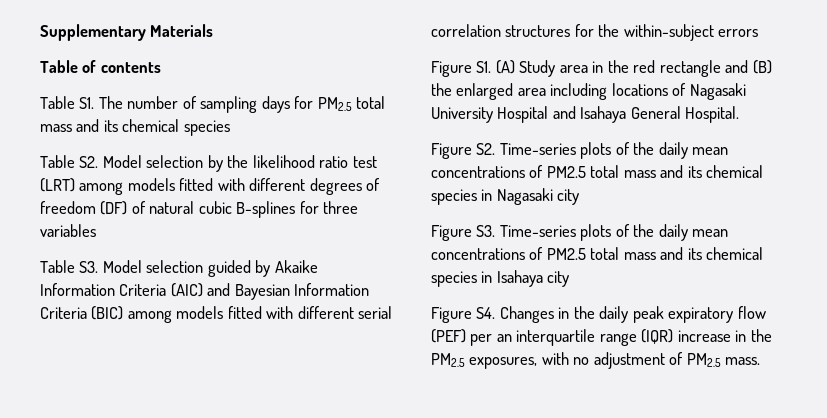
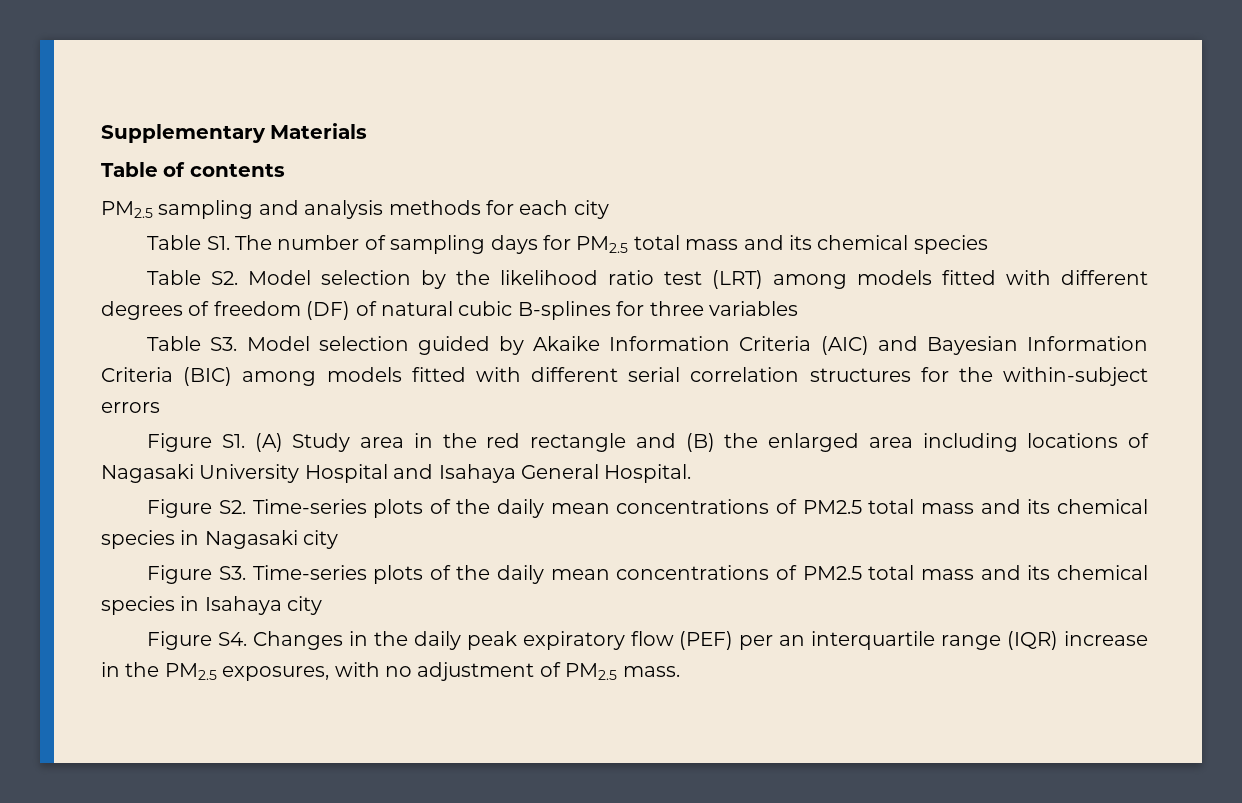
+ PM2.5 sampling and analysis methods for each city

